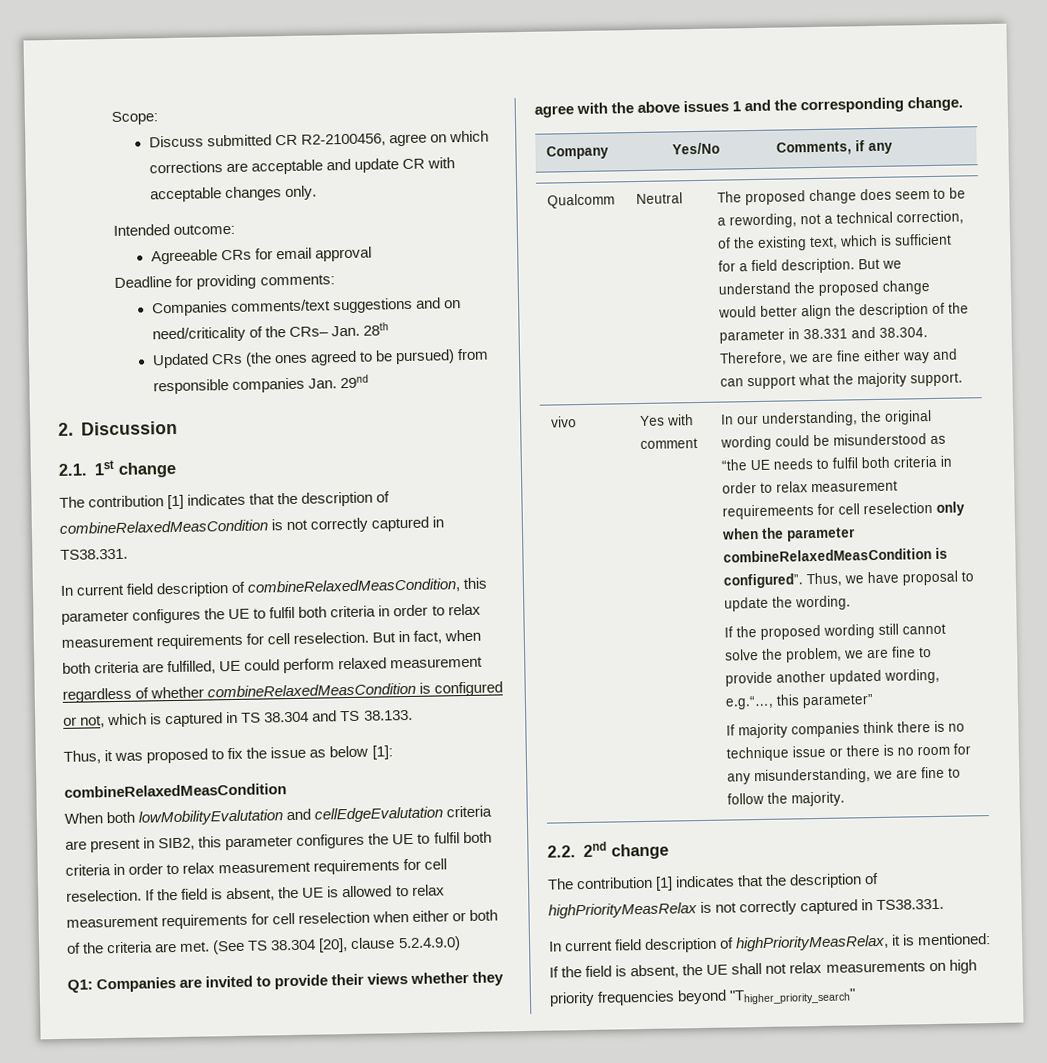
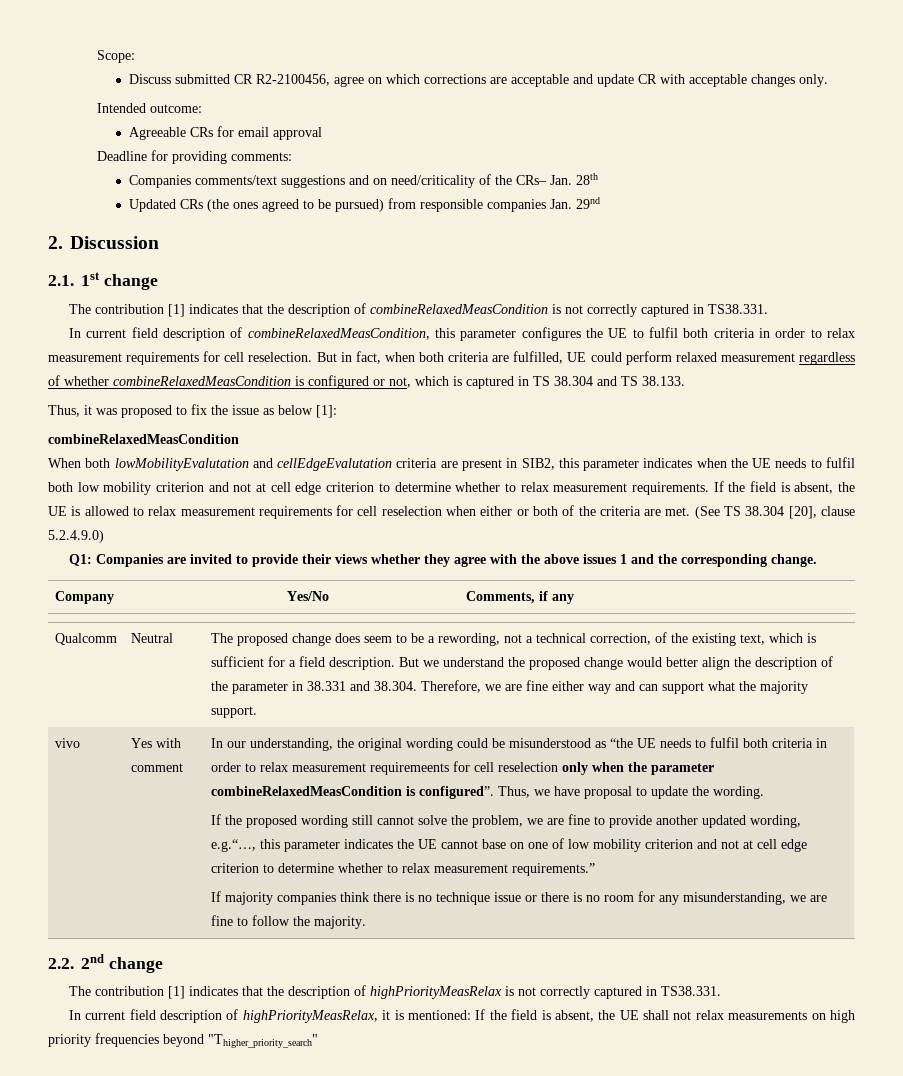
- When both lowMobilityEvalutation and cellEdgeEvalutation criteria are present in SIB2, this parameter configures the UE to fulfil both criteria in order to relax measurement requirements for cell reselection.
+ When both lowMobilityEvalutation and cellEdgeEvalutation criteria are present in SIB2, this parameter indicates when the UE needs to fulfil both low mobility criterion and not at cell edge criterion to determine whether to relax measurement requirements.
- If the proposed wording still cannot solve the problem, we are fine to provide another updated wording, e.g.“…, this parameter”
+ If the proposed wording still cannot solve the problem, we are fine to provide another updated wording, e.g.“…, this parameter indicates the UE cannot base on one of low mobility criterion and not at cell edge criterion to determine whether to relax measurement requirements.”

